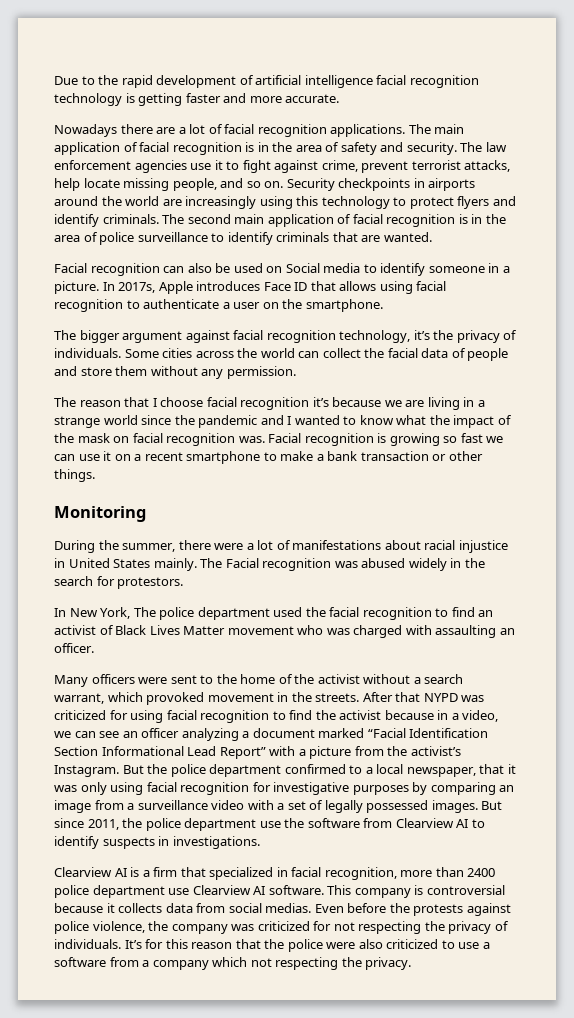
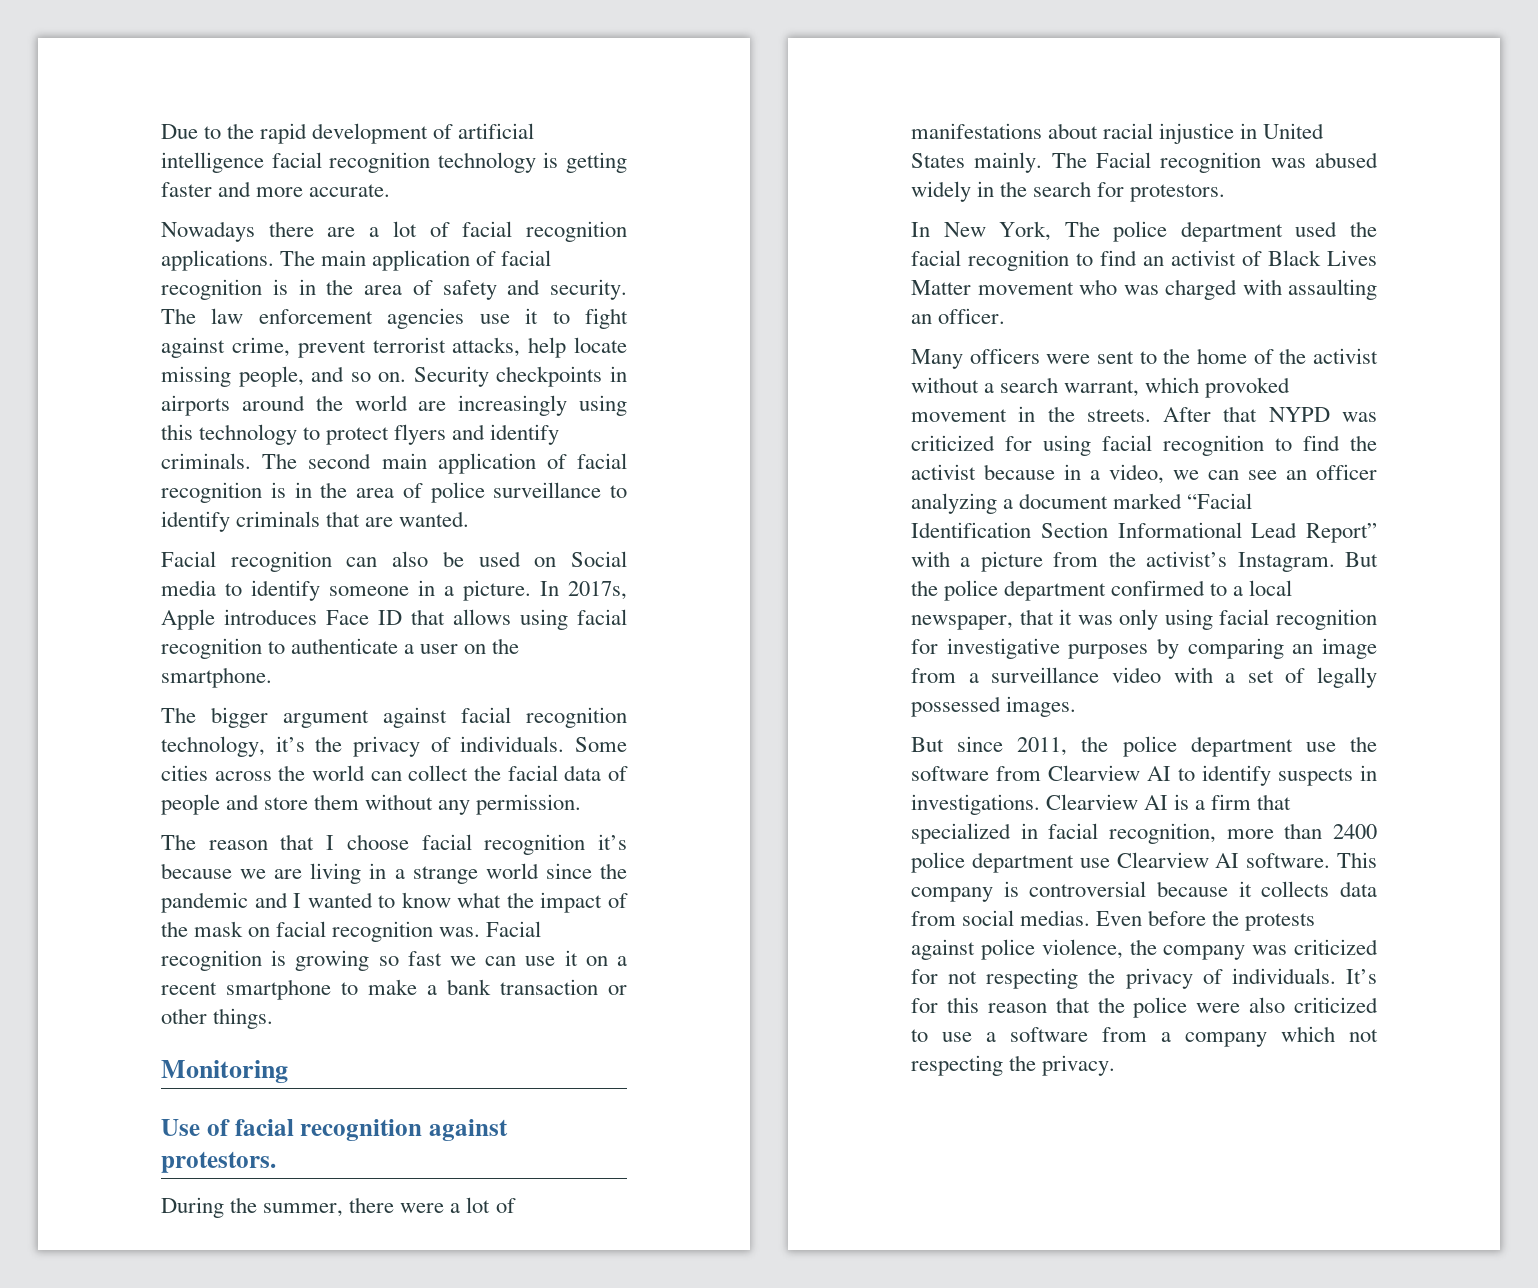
+ Use of facial recognition against protestors.
- But the police department confirmed to a local newspaper, that it was only using facial recognition for investigative purposes by comparing an image from a surveillance video with a set of legally possessed images. But since 2011, the police department use the software from Clearview AI to identify suspects in investigations.
- Clearview AI is a firm that specialized in facial recognition, more than 2400 police department use Clearview AI software.
+ But the police department confirmed to a local newspaper, that it was only using facial recognition for investigative purposes by comparing an image from a surveillance video with a set of legally possessed images.
+ But since 2011, the police department use the software from Clearview AI to identify suspects in investigations. Clearview AI is a firm that specialized in facial recognition, more than 2400 police department use Clearview AI software.

